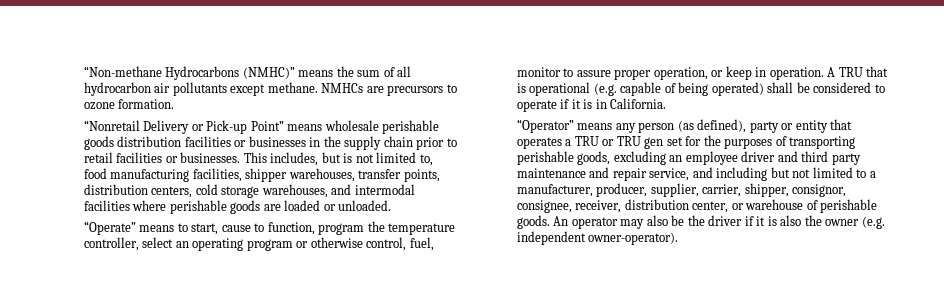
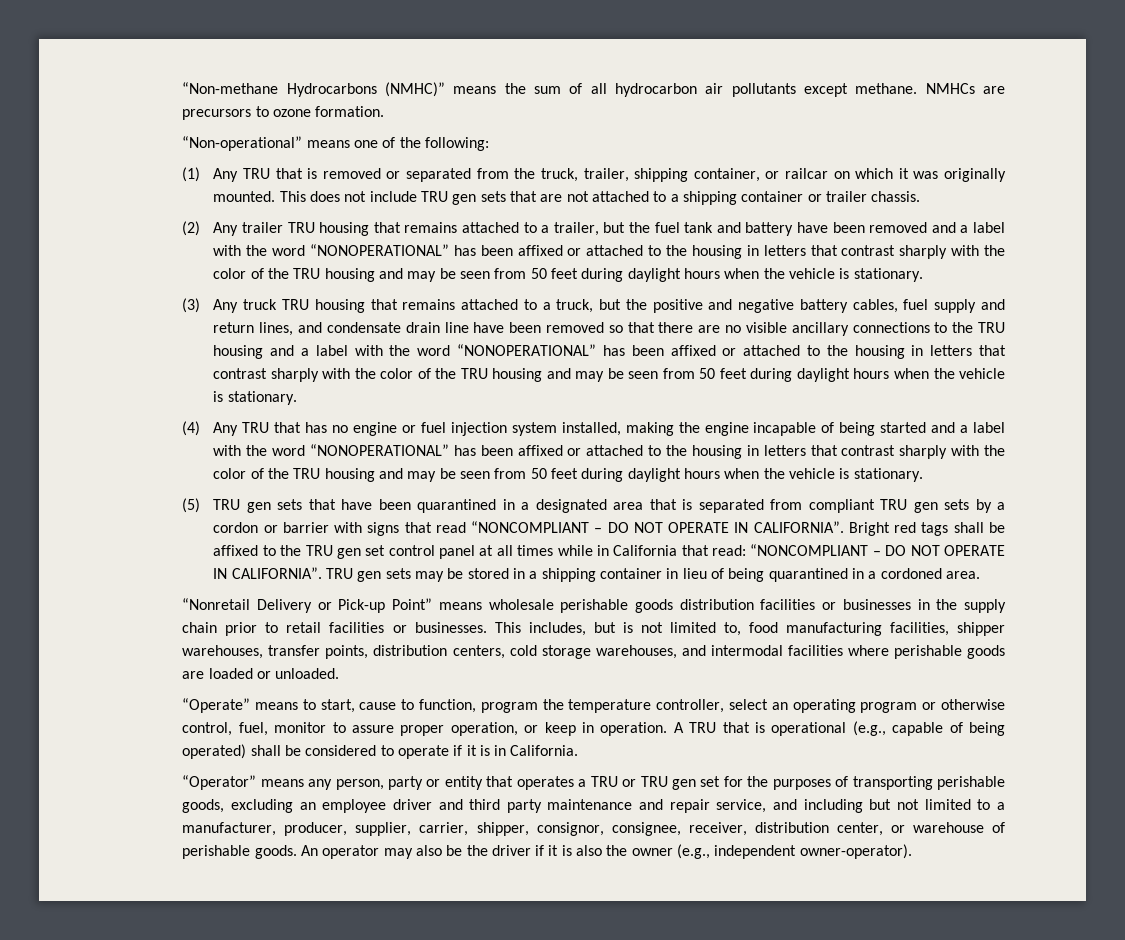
+ “Non-operational” means one of the following:
+ (1) Any TRU that is removed or separated from the truck, trailer, shipping container, or railcar on which it was originally mounted. This does not include TRU gen sets that are not attached to a shipping container or trailer chassis.
+ (2) Any trailer TRU housing that remains attached to a trailer, but the fuel tank and battery have been removed and a label with the word “NONOPERATIONAL” has been affixed or attached to the housing in letters that contrast sharply with the color of the TRU housing and may be seen from 50 feet during daylight hours when the vehicle is stationary.
+ (3) Any truck TRU housing that remains attached to a truck, but the positive and negative battery cables, fuel supply and return lines, and condensate drain line have been removed so that there are no visible ancillary connections to the TRU housing and a label with the word “NONOPERATIONAL” has been affixed or attached to the housing in letters that contrast sharply with the color of the TRU housing and may be seen from 50 feet during daylight hours when the vehicle is stationary.
+ (4) Any TRU that has no engine or fuel injection system installed, making the engine incapable of being started and a label with the word “NONOPERATIONAL” has been affixed or attached to the housing in letters that contrast sharply with the color of the TRU housing and may be seen from 50 feet during daylight hours when the vehicle is stationary.
+ (5) TRU gen sets that have been quarantined in a designated area that is separated from compliant TRU gen sets by a cordon or barrier with signs that read “NONCOMPLIANT – DO NOT OPERATE IN CALIFORNIA”. Bright red tags shall be affixed to the TRU gen set control panel at all times while in California that read: “NONCOMPLIANT – DO NOT OPERATE IN CALIFORNIA”. TRU gen sets may be stored in a shipping container in lieu of being quarantined in a cordoned area.
- A TRU that is operational (e.g. capable of being operated) shall be considered to operate if it is in California.
+ A TRU that is operational (e.g., capable of being operated) shall be considered to operate if it is in California.
- “Operator” means any person (as defined), party or entity that operates a TRU or TRU gen set for the purposes of transporting perishable goods, excluding an employee driver and third party maintenance and repair service, and including but not limited to a manufacturer, producer, supplier, carrier, shipper, consignor, consignee, receiver, distribution center, or warehouse of perishable goods.
+ “Operator” means any person, party or entity that operates a TRU or TRU gen set for the purposes of transporting perishable goods, excluding an employee driver and third party maintenance and repair service, and including but not limited to a manufacturer, producer, supplier, carrier, shipper, consignor, consignee, receiver, distribution center, or warehouse of perishable goods.
- An operator may also be the driver if it is also the owner (e.g. independent owner-operator).
+ An operator may also be the driver if it is also the owner (e.g., independent owner-operator).

